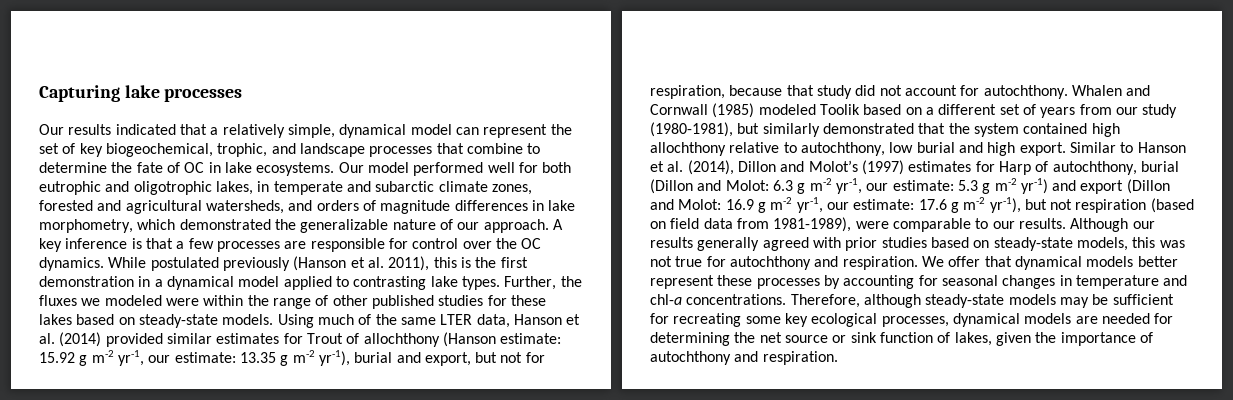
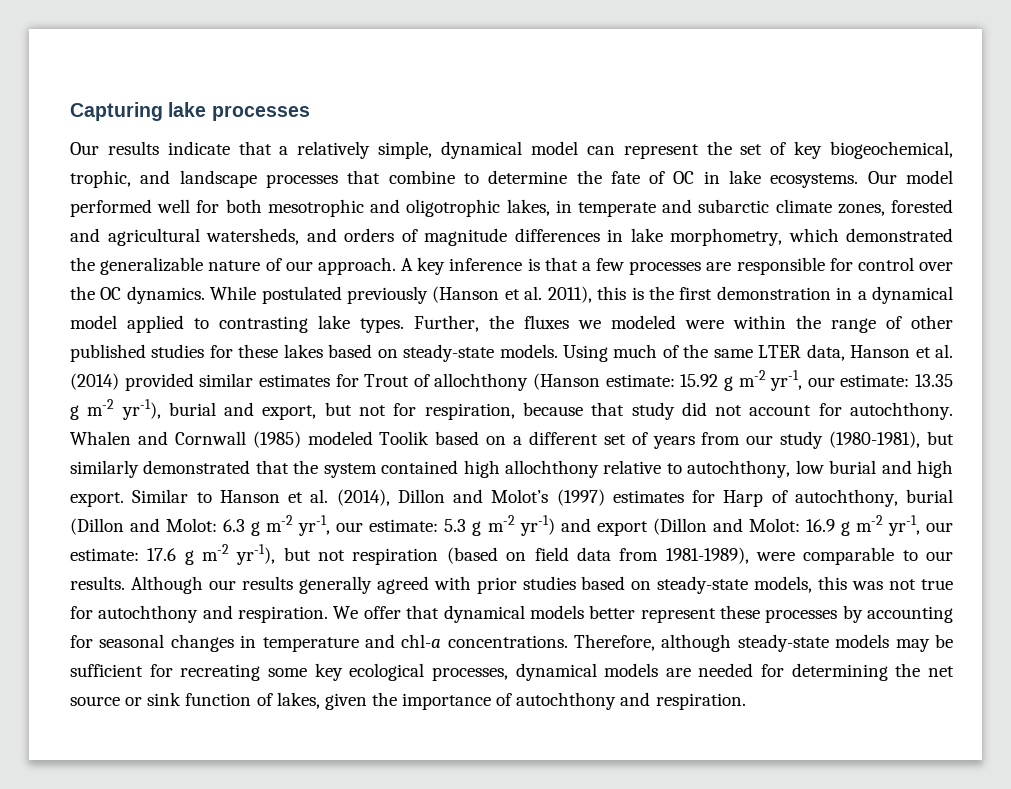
- Our results indicated that a relatively simple, dynamical model can represent the set of key biogeochemical, trophic, and landscape processes that combine to determine the fate of OC in lake ecosystems.
+ Our results indicate that a relatively simple, dynamical model can represent the set of key biogeochemical, trophic, and landscape processes that combine to determine the fate of OC in lake ecosystems.
- Our model performed well for both eutrophic and oligotrophic lakes, in temperate and subarctic climate zones, forested and agricultural watersheds, and orders of magnitude differences in lake morphometry, which demonstrated the generalizable nature of our approach.
+ Our model performed well for both mesotrophic and oligotrophic lakes, in temperate and subarctic climate zones, forested and agricultural watersheds, and orders of magnitude differences in lake morphometry, which demonstrated the generalizable nature of our approach.

